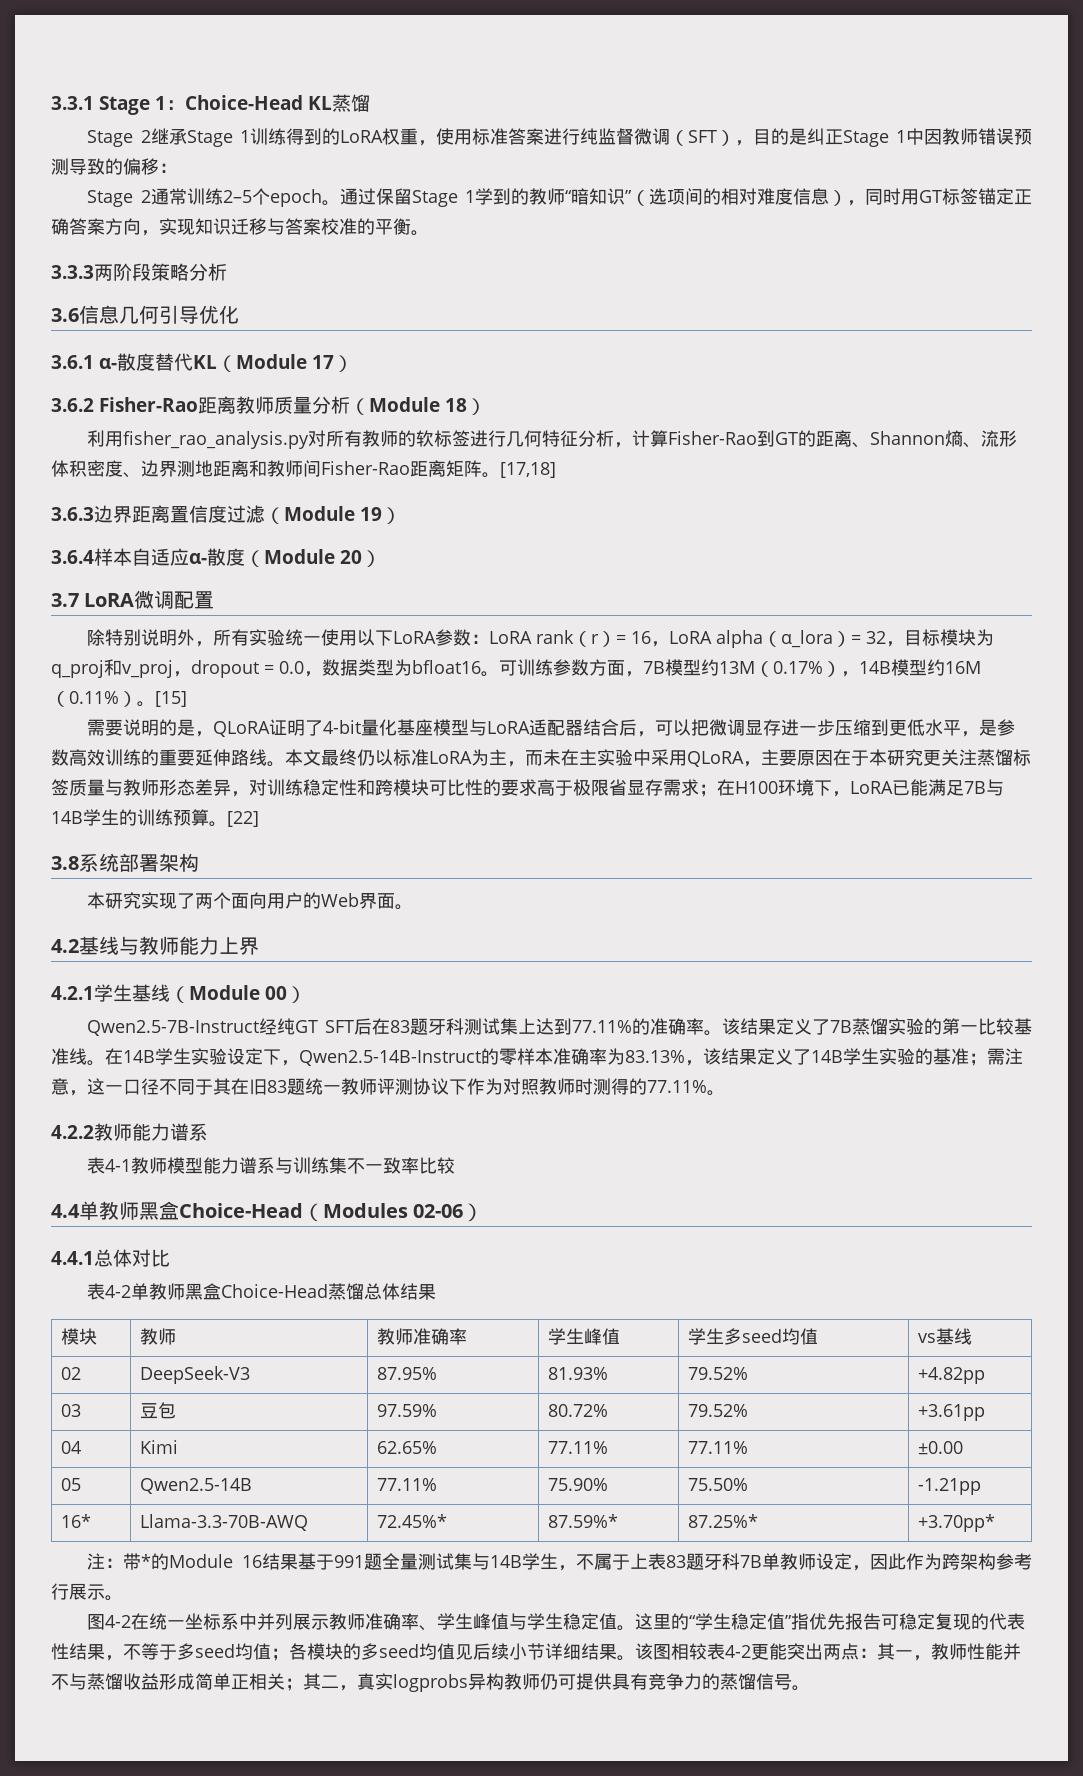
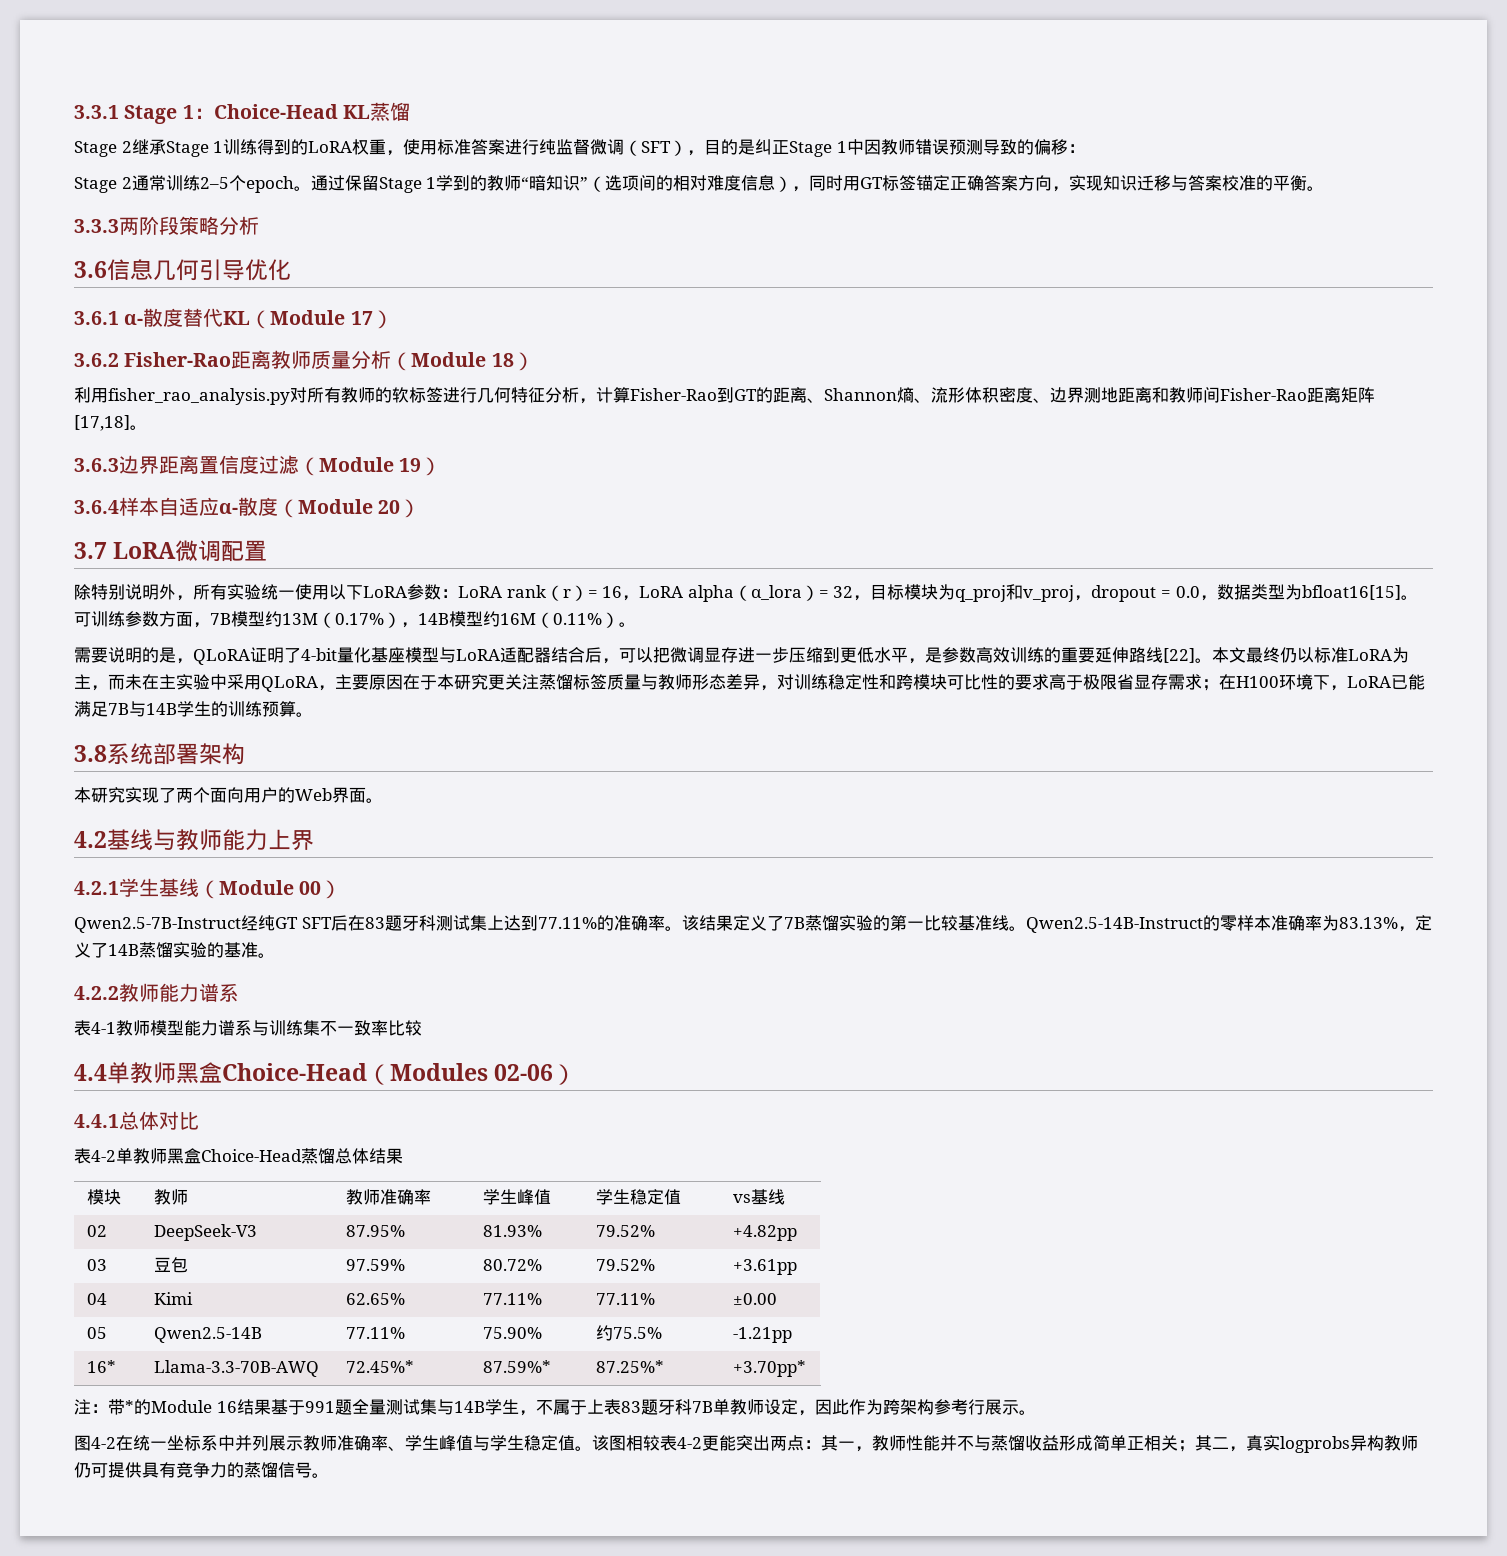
- 利用fisher_rao_analysis.py对所有教师的软标签进行几何特征分析，计算Fisher-Rao到GT的距离、Shannon熵、流形体积密度、边界测地距离和教师间Fisher-Rao距离矩阵。[17,18]
+ 利用fisher_rao_analysis.py对所有教师的软标签进行几何特征分析，计算Fisher-Rao到GT的距离、Shannon熵、流形体积密度、边界测地距离和教师间Fisher-Rao距离矩阵[17,18]。
- 除特别说明外，所有实验统一使用以下LoRA参数：LoRA rank（r）= 16，LoRA alpha（α_lora）= 32，目标模块为q_proj和v_proj，dropout = 0.0，数据类型为bfloat16。
+ 除特别说明外，所有实验统一使用以下LoRA参数：LoRA rank（r）= 16，LoRA alpha（α_lora）= 32，目标模块为q_proj和v_proj，dropout = 0.0，数据类型为bfloat16[15]。
- [15]
- 需要说明的是，QLoRA证明了4-bit量化基座模型与LoRA适配器结合后，可以把微调显存进一步压缩到更低水平，是参数高效训练的重要延伸路线。
+ 需要说明的是，QLoRA证明了4-bit量化基座模型与LoRA适配器结合后，可以把微调显存进一步压缩到更低水平，是参数高效训练的重要延伸路线[22]。
- [22]
- 在14B学生实验设定下，Qwen2.5-14B-Instruct的零样本准确率为83.13%，该结果定义了14B学生实验的基准；需注意，这一口径不同于其在旧83题统一教师评测协议下作为对照教师时测得的77.11%。
+ Qwen2.5-14B-Instruct的零样本准确率为83.13%，定义了14B蒸馏实验的基准。
- 模块 | 教师 | 教师准确率 | 学生峰值 | 学生多seed均值 | vs基线
+ 模块 | 教师 | 教师准确率 | 学生峰值 | 学生稳定值 | vs基线
- 05 | Qwen2.5-14B | 77.11% | 75.90% | 75.50% | -1.21pp
+ 05 | Qwen2.5-14B | 77.11% | 75.90% | 约75.5% | -1.21pp
- 这里的“学生稳定值”指优先报告可稳定复现的代表性结果，不等于多seed均值；各模块的多seed均值见后续小节详细结果。

